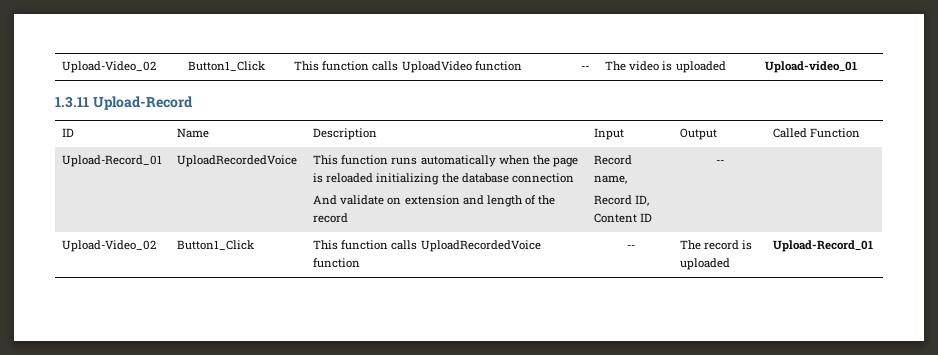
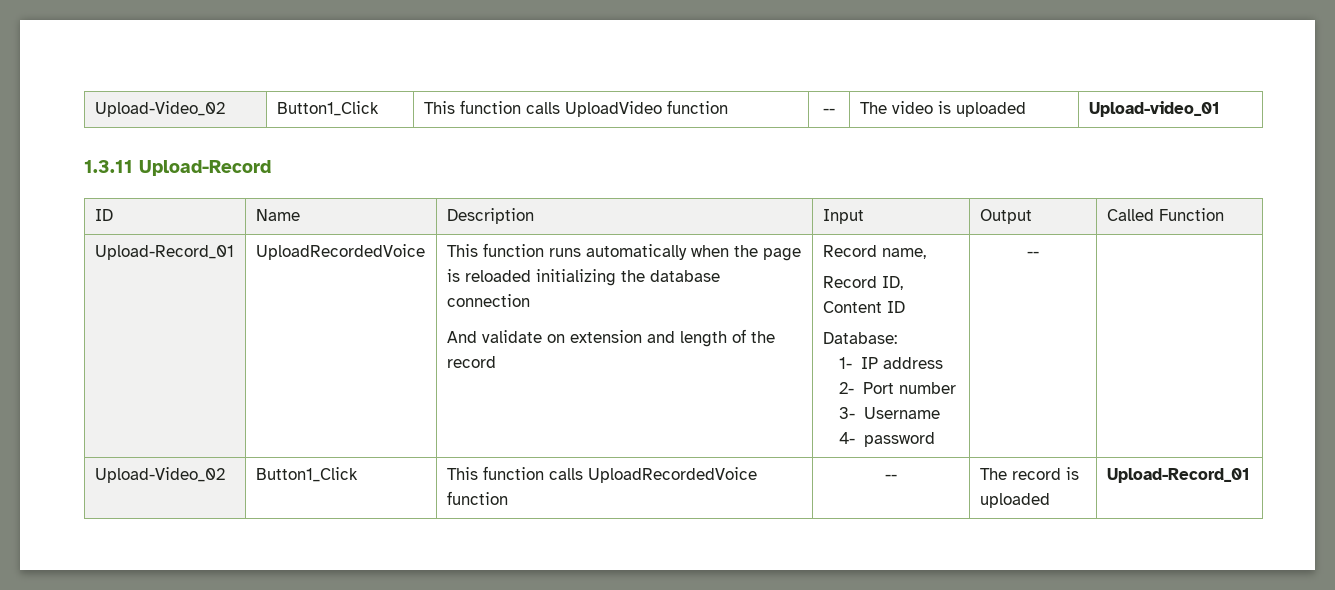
+ Database:
+ 1- IP address
+ 2- Port number
+ 3- Username
+ 4- password

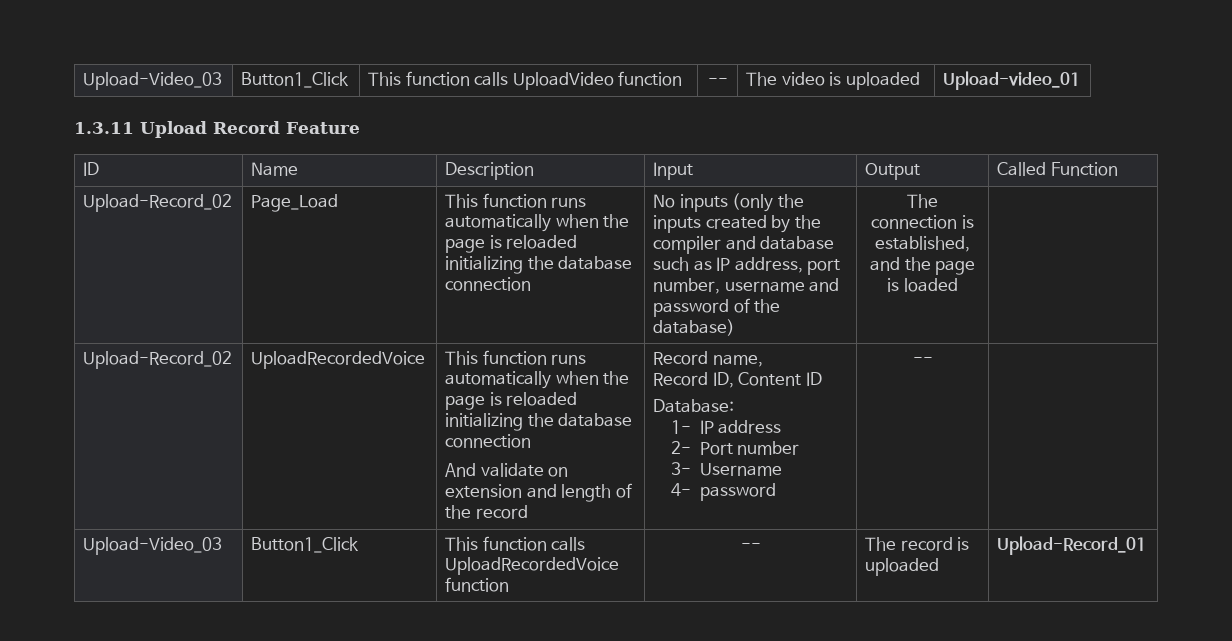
- Upload-Video_02 | Button1_Click | This function calls UploadVideo function | -- | The video is uploaded | Upload-video_01
+ Upload-Video_03 | Button1_Click | This function calls UploadVideo function | -- | The video is uploaded | Upload-video_01
- 1.3.11 Upload-Record
+ 1.3.11 Upload Record Feature
  ID | Name | Description | Input | Output | Called Function
- Upload-Record_01
+ Upload-Record_02 | Page_Load | This function runs automatically when the page is reloaded initializing the database connection | No inputs (only the inputs created by the compiler and database such as IP address, port number, username and password of the database) | The connection is established, and the page is loaded |
+ Upload-Record_02
- Upload-Video_02 | Button1_Click | This function calls UploadRecordedVoice function | -- | The record is uploaded | Upload-Record_01
+ Upload-Video_03 | Button1_Click | This function calls UploadRecordedVoice function | -- | The record is uploaded | Upload-Record_01

